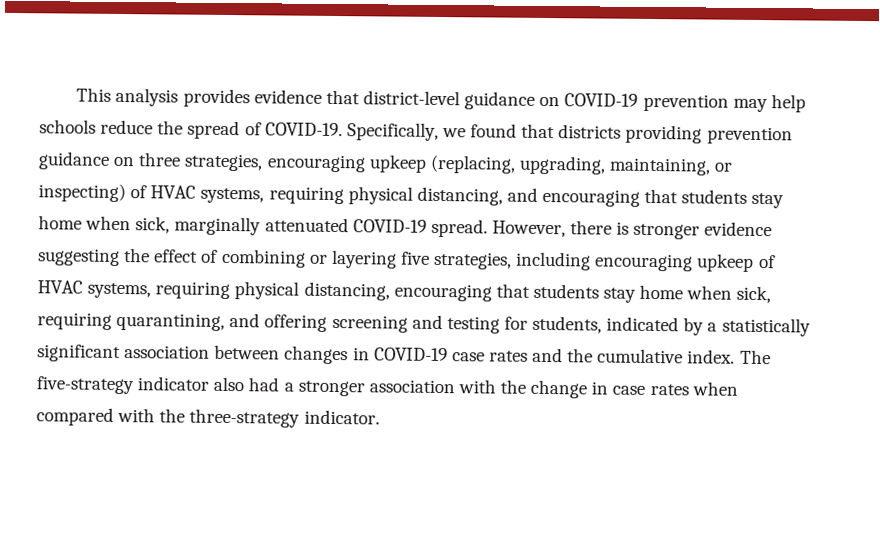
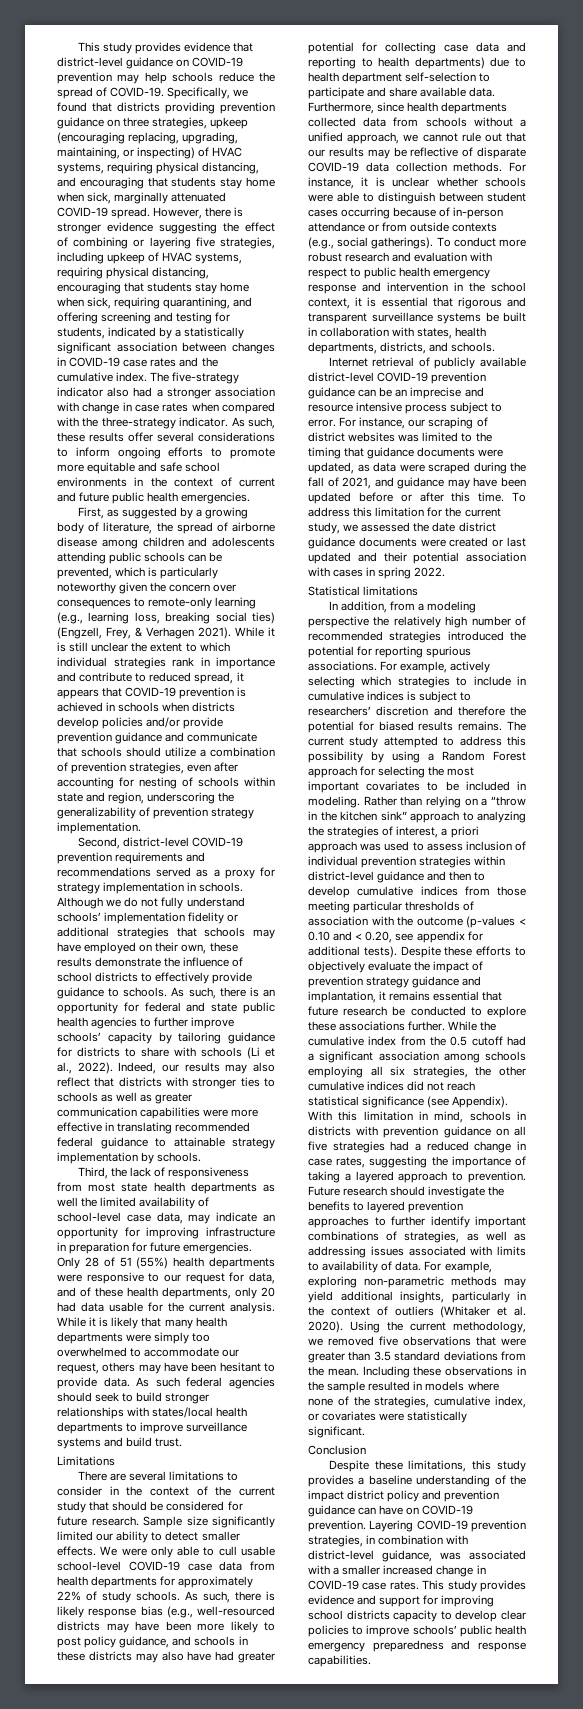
- This analysis provides evidence that district-level guidance on COVID-19 prevention may help schools reduce the spread of COVID-19.
+ This study provides evidence that district-level guidance on COVID-19 prevention may help schools reduce the spread of COVID-19.
- Specifically, we found that districts providing prevention guidance on three strategies, encouraging upkeep (replacing, upgrading, maintaining, or inspecting) of HVAC systems, requiring physical distancing, and encouraging that students stay home when sick, marginally attenuated COVID-19 spread.
+ Specifically, we found that districts providing prevention guidance on three strategies, upkeep (encouraging replacing, upgrading, maintaining, or inspecting) of HVAC systems, requiring physical distancing, and encouraging that students stay home when sick, marginally attenuated COVID-19 spread.
- However, there is stronger evidence suggesting the effect of combining or layering five strategies, including encouraging upkeep of HVAC systems, requiring physical distancing, encouraging that students stay home when sick, requiring quarantining, and offering screening and testing for students, indicated by a statistically significant association between changes in COVID-19 case rates and the cumulative index.
+ However, there is stronger evidence suggesting the effect of combining or layering five strategies, including upkeep of HVAC systems, requiring physical distancing, encouraging that students stay home when sick, requiring quarantining, and offering screening and testing for students, indicated by a statistically significant association between changes in COVID-19 case rates and the cumulative index.
- The five-strategy indicator also had a stronger association with the change in case rates when compared with the three-strategy indicator.
+ The five-strategy indicator also had a stronger association with change in case rates when compared with the three-strategy indicator.
+ As such, these results offer several considerations to inform ongoing efforts to promote more equitable and safe school environments in the context of current and future public health emergencies.
+ First, as suggested by a growing body of literature, the spread of airborne disease among children and adolescents attending public schools can be prevented, which is particularly noteworthy given the concern over consequences to remote-only learning (e.g., learning loss, breaking social ties) (Engzell, Frey, & Verhagen 2021). While it is still unclear the extent to which individual strategies rank in importance and contribute to reduced spread, it appears that COVID-19 prevention is achieved in schools when districts develop policies and/or provide prevention guidance and communicate that schools should utilize a combination of prevention strategies, even after accounting for nesting of schools within state and region, underscoring the generalizability of prevention strategy implementation.
+ Second, district-level COVID-19 prevention requirements and recommendations served as a proxy for strategy implementation in schools. Although we do not fully understand schools’ implementation fidelity or additional strategies that schools may have employed on their own, these results demonstrate the influence of school districts to effectively provide guidance to schools. As such, there is an opportunity for federal and state public health agencies to further improve schools’ capacity by tailoring guidance for districts to share with schools (Li et al., 2022). Indeed, our results may also reflect that districts with stronger ties to schools as well as greater communication capabilities were more effective in translating recommended federal guidance to attainable strategy implementation by schools.
+ Third, the lack of responsiveness from most state health departments as well the limited availability of school-level case data, may indicate an opportunity for improving infrastructure in preparation for future emergencies. Only 28 of 51 (55%) health departments were responsive to our request for data, and of these health departments, only 20 had data usable for the current analysis. While it is likely that many health departments were simply too overwhelmed to accommodate our request, others may have been hesitant to provide data. As such federal agencies should seek to build stronger relationships with states/local health departments to improve surveillance systems and build trust.
+ Limitations
+ There are several limitations to consider in the context of the current study that should be considered for future research. Sample size significantly limited our ability to detect smaller effects. We were only able to cull usable school-level COVID-19 case data from health departments for approximately 22% of study schools. As such, there is likely response bias (e.g., well-resourced districts may have been more likely to post policy guidance, and schools in these districts may also have had greater potential for collecting case data and reporting to health departments) due to health department self-selection to participate and share available data. Furthermore, since health departments collected data from schools without a unified approach, we cannot rule out that our results may be reflective of disparate COVID-19 data collection methods. For instance, it is unclear whether schools were able to distinguish between student cases occurring because of in-person attendance or from outside contexts (e.g., social gatherings). To conduct more robust research and evaluation with respect to public health emergency response and intervention in the school context, it is essential that rigorous and transparent surveillance systems be built in collaboration with states, health departments, districts, and schools.
+ Internet retrieval of publicly available district-level COVID-19 prevention guidance can be an imprecise and resource intensive process subject to error. For instance, our scraping of district websites was limited to the timing that guidance documents were updated, as data were scraped during the fall of 2021, and guidance may have been updated before or after this time. To address this limitation for the current study, we assessed the date district guidance documents were created or last updated and their potential association with cases in spring 2022.
+ Statistical limitations
+ In addition, from a modeling perspective the relatively high number of recommended strategies introduced the potential for reporting spurious associations. For example, actively selecting which strategies to include in cumulative indices is subject to researchers’ discretion and therefore the potential for biased results remains. The current study attempted to address this possibility by using a Random Forest approach for selecting the most important covariates to be included in modeling. Rather than relying on a “throw in the kitchen sink” approach to analyzing the strategies of interest, a priori approach was used to assess inclusion of individual prevention strategies within district-level guidance and then to develop cumulative indices from those meeting particular thresholds of association with the outcome (p-values < 0.10 and < 0.20, see appendix for additional tests). Despite these efforts to objectively evaluate the impact of prevention strategy guidance and implantation, it remains essential that future research be conducted to explore these associations further. While the cumulative index from the 0.5 cutoff had a significant association among schools employing all six strategies, the other cumulative indices did not reach statistical significance (see Appendix). With this limitation in mind, schools in districts with prevention guidance on all five strategies had a reduced change in case rates, suggesting the importance of taking a layered approach to prevention. Future research should investigate the benefits to layered prevention approaches to further identify important combinations of strategies, as well as addressing issues associated with limits to availability of data. For example, exploring non-parametric methods may yield additional insights, particularly in the context of outliers (Whitaker et al. 2020). Using the current methodology, we removed five observations that were greater than 3.5 standard deviations from the mean. Including these observations in the sample resulted in models where none of the strategies, cumulative index, or covariates were statistically significant.
+ Conclusion
+ Despite these limitations, this study provides a baseline understanding of the impact district policy and prevention guidance can have on COVID-19 prevention. Layering COVID-19 prevention strategies, in combination with district-level guidance, was associated with a smaller increased change in COVID-19 case rates. This study provides evidence and support for improving school districts capacity to develop clear policies to improve schools’ public health emergency preparedness and response capabilities.

